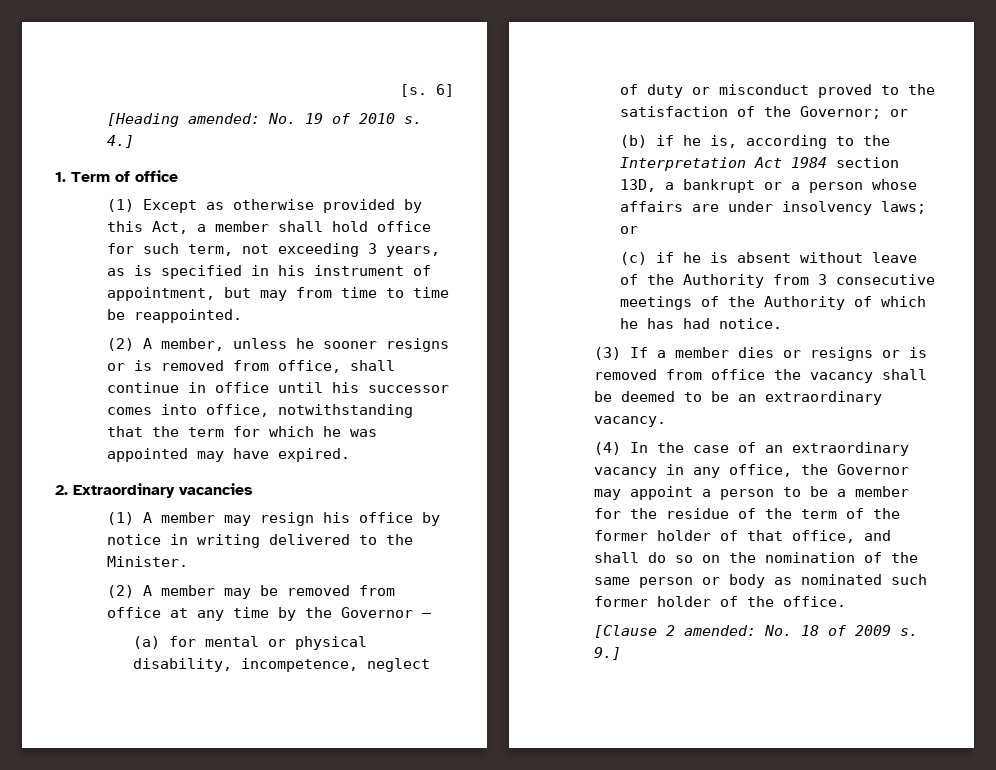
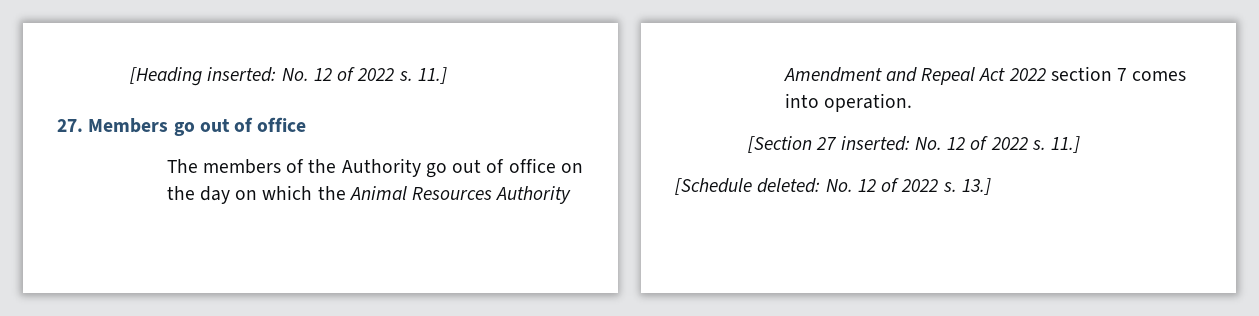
- [s. 6]
- [Heading amended: No. 19 of 2010 s. 4.]
- 1. Term of office
- (1) Except as otherwise provided by this Act, a member shall hold office for such term, not exceeding 3 years, as is specified in his instrument of appointment, but may from time to time be reappointed.
- (2) A member, unless he sooner resigns or is removed from office, shall continue in office until his successor comes into office, notwithstanding that the term for which he was appointed may have expired.
- 2. Extraordinary vacancies
- (1) A member may resign his office by notice in writing delivered to the Minister.
- (2) A member may be removed from office at any time by the Governor —
- (a) for mental or physical disability, incompetence, neglect of duty or misconduct proved to the satisfaction of the Governor; or
- (b) if he is, according to the Interpretation Act 1984 section 13D, a bankrupt or a person whose affairs are under insolvency laws; or
- (c) if he is absent without leave of the Authority from 3 consecutive meetings of the Authority of which he has had notice.
- (3) If a member dies or resigns or is removed from office the vacancy shall be deemed to be an extraordinary vacancy.
- (4) In the case of an extraordinary vacancy in any office, the Governor may appoint a person to be a member for the residue of the term of the former holder of that office, and shall do so on the nomination of the same person or body as nominated such former holder of the office.
- [Clause 2 amended: No. 18 of 2009 s. 9.]
+ [Heading inserted: No. 12 of 2022 s. 11.]
+ 27. Members go out of office
+ The members of the Authority go out of office on the day on which the Animal Resources Authority Amendment and Repeal Act 2022 section 7 comes into operation.
+ [Section 27 inserted: No. 12 of 2022 s. 11.]
+ [Schedule deleted: No. 12 of 2022 s. 13.]

